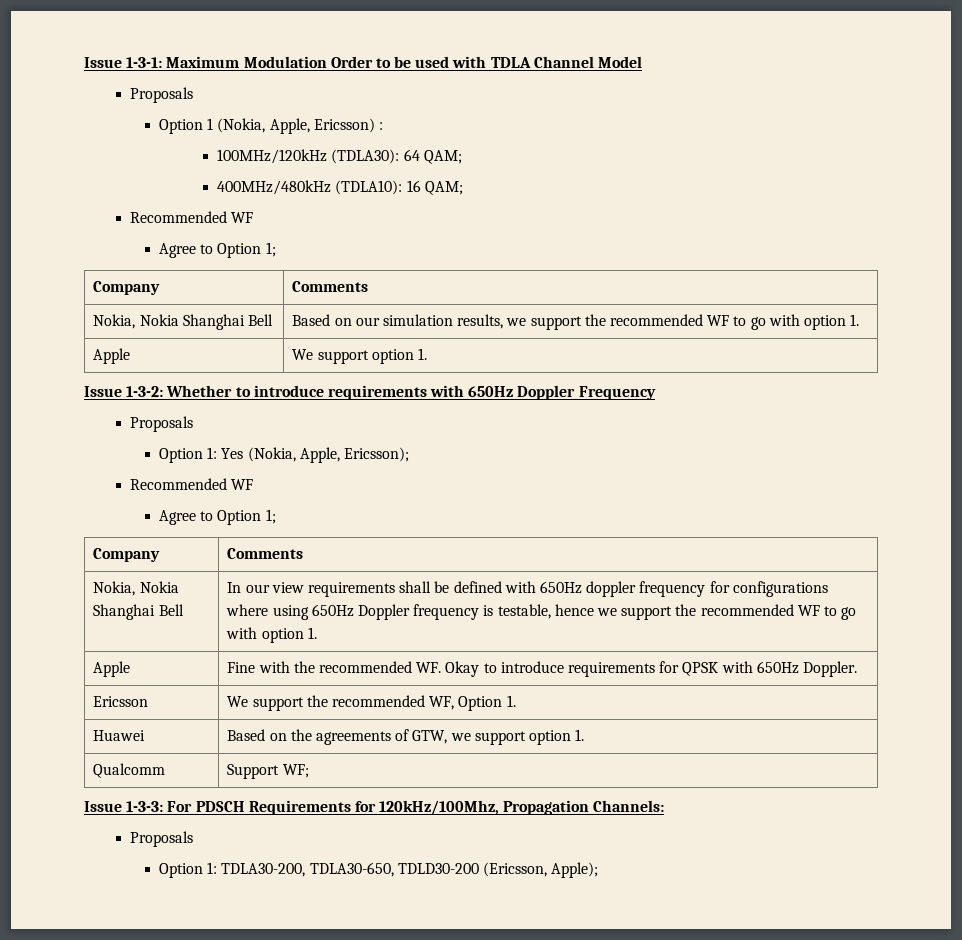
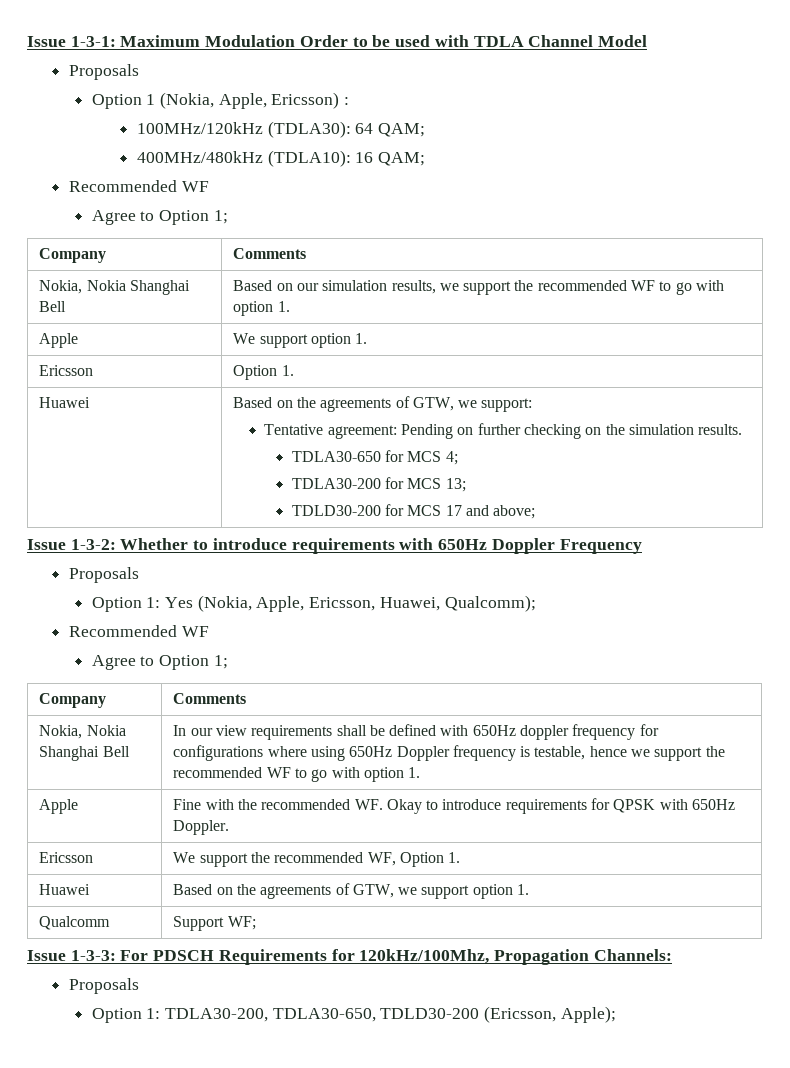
+ Ericsson | Option 1.
+ Huawei | Based on the agreements of GTW, we support:
+ Tentative agreement: Pending on further checking on the simulation results.
+ TDLA30-650 for MCS 4;
+ TDLA30-200 for MCS 13;
+ TDLD30-200 for MCS 17 and above;
- Option 1: Yes (Nokia, Apple, Ericsson);
+ Option 1: Yes (Nokia, Apple, Ericsson, Huawei, Qualcomm);

